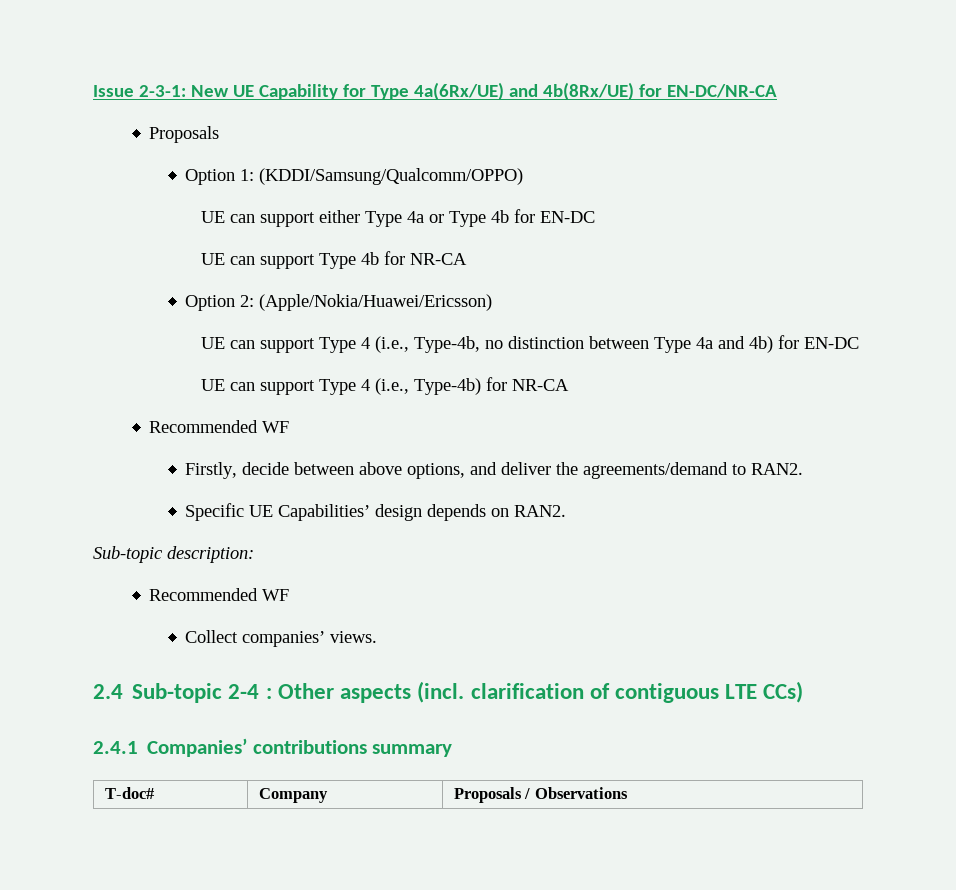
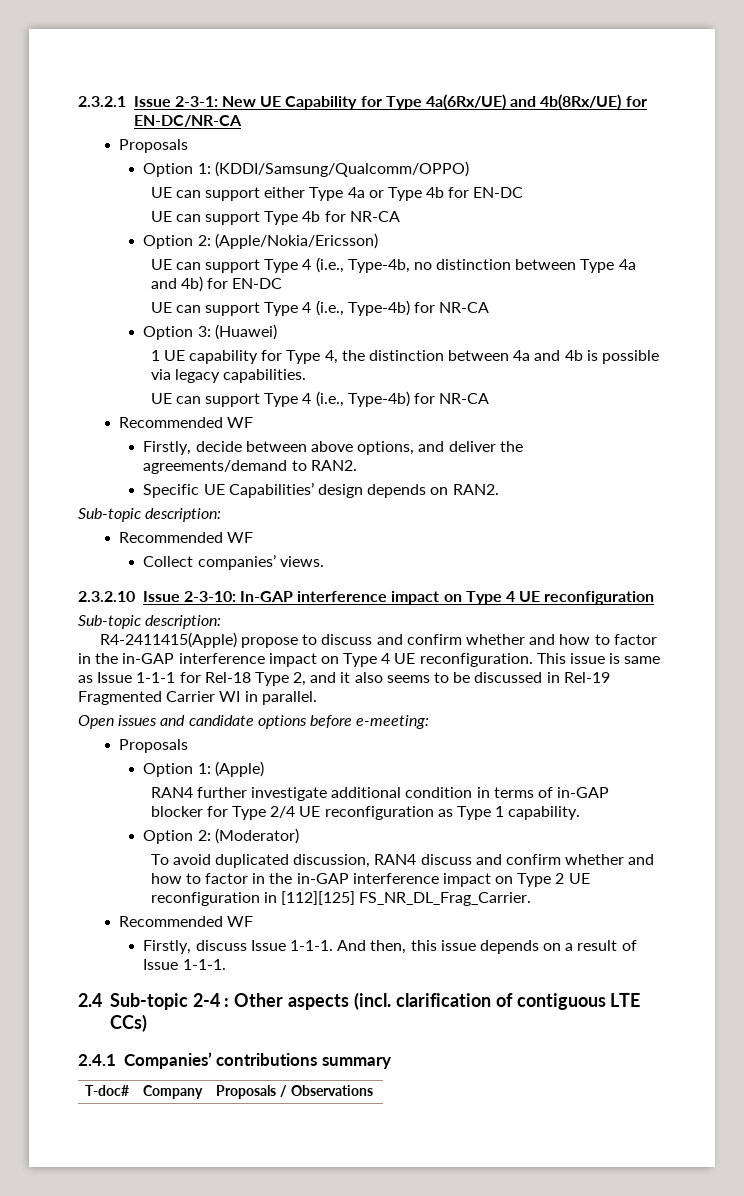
- Issue 2-3-1: New UE Capability for Type 4a(6Rx/UE) and 4b(8Rx/UE) for EN-DC/NR-CA
+ 2.3.2.1 Issue 2-3-1: New UE Capability for Type 4a(6Rx/UE) and 4b(8Rx/UE) for EN-DC/NR-CA
- Option 2: (Apple/Nokia/Huawei/Ericsson)
+ Option 2: (Apple/Nokia/Ericsson)
+ Option 3: (Huawei)
+ 1 UE capability for Type 4, the distinction between 4a and 4b is possible via legacy capabilities.
+ UE can support Type 4 (i.e., Type-4b) for NR-CA
+ 2.3.2.10 Issue 2-3-10: In-GAP interference impact on Type 4 UE reconfiguration
+ Sub-topic description:
+ R4-2411415(Apple) propose to discuss and confirm whether and how to factor in the in-GAP interference impact on Type 4 UE reconfiguration. This issue is same as Issue 1-1-1 for Rel-18 Type 2, and it also seems to be discussed in Rel-19 Fragmented Carrier WI in parallel.
+ Open issues and candidate options before e-meeting:
+ Proposals
+ Option 1: (Apple)
+ RAN4 further investigate additional condition in terms of in-GAP blocker for Type 2/4 UE reconfiguration as Type 1 capability.
+ Option 2: (Moderator)
+ To avoid duplicated discussion, RAN4 discuss and confirm whether and how to factor in the in-GAP interference impact on Type 2 UE reconfiguration in [112][125] FS_NR_DL_Frag_Carrier.
+ Recommended WF
+ Firstly, discuss Issue 1-1-1. And then, this issue depends on a result of Issue 1-1-1.

